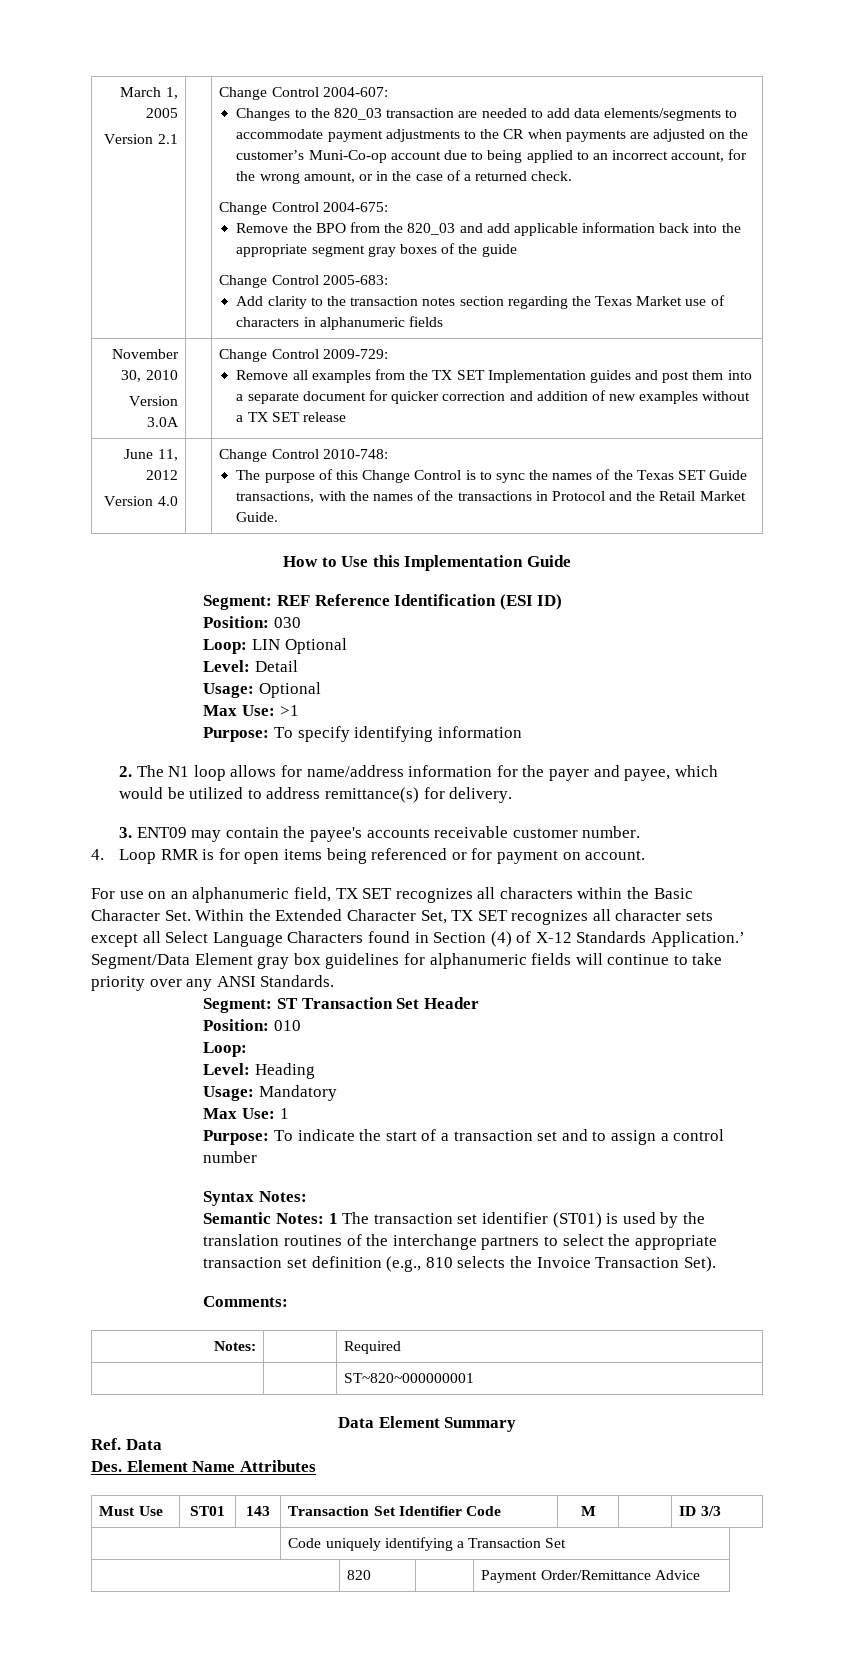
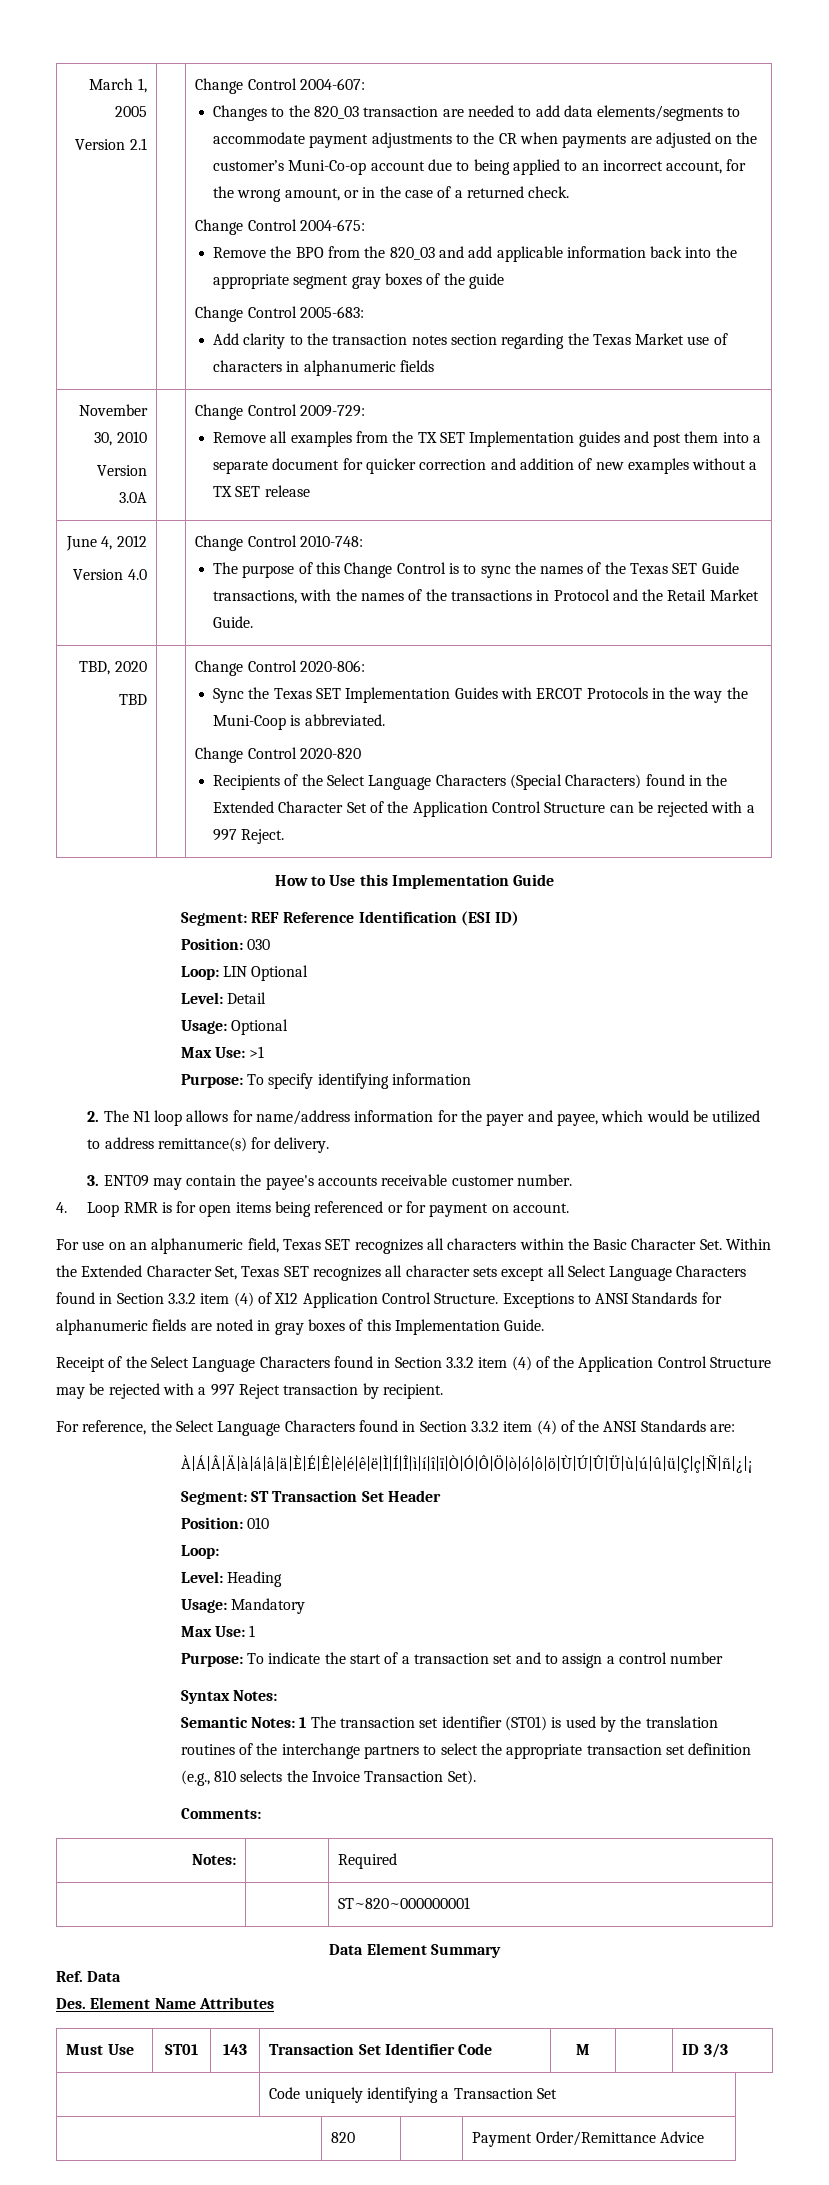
- June 11, 2012
+ June 4, 2012
+ TBD, 2020
+ TBD | | Change Control 2020-806:
+ Sync the Texas SET Implementation Guides with ERCOT Protocols in the way the Muni-Coop is abbreviated.
+ Change Control 2020-820
+ Recipients of the Select Language Characters (Special Characters) found in the Extended Character Set of the Application Control Structure can be rejected with a 997 Reject.
- For use on an alphanumeric field, TX SET recognizes all characters within the Basic Character Set. Within the Extended Character Set, TX SET recognizes all character sets except all Select Language Characters found in Section (4) of X-12 Standards Application.’ Segment/Data Element gray box guidelines for alphanumeric fields will continue to take priority over any ANSI Standards.
+ For use on an alphanumeric field, Texas SET recognizes all characters within the Basic Character Set. Within the Extended Character Set, Texas SET recognizes all character sets except all Select Language Characters found in Section 3.3.2 item (4) of X12 Application Control Structure. Exceptions to ANSI Standards for alphanumeric fields are noted in gray boxes of this Implementation Guide.
+ Receipt of the Select Language Characters found in Section 3.3.2 item (4) of the Application Control Structure may be rejected with a 997 Reject transaction by recipient.
+ For reference, the Select Language Characters found in Section 3.3.2 item (4) of the ANSI Standards are:
+ À|Á|Â|Ä|à|á|â|ä|È|É|Ê|è|é|ê|ë|Ì|Í|Î|ì|í|î|ï|Ò|Ó|Ô|Ö|ò|ó|ô|ö|Ù|Ú|Û|Ü|ù|ú|û|ü|Ç|ç|Ñ|ñ|¿|¡

